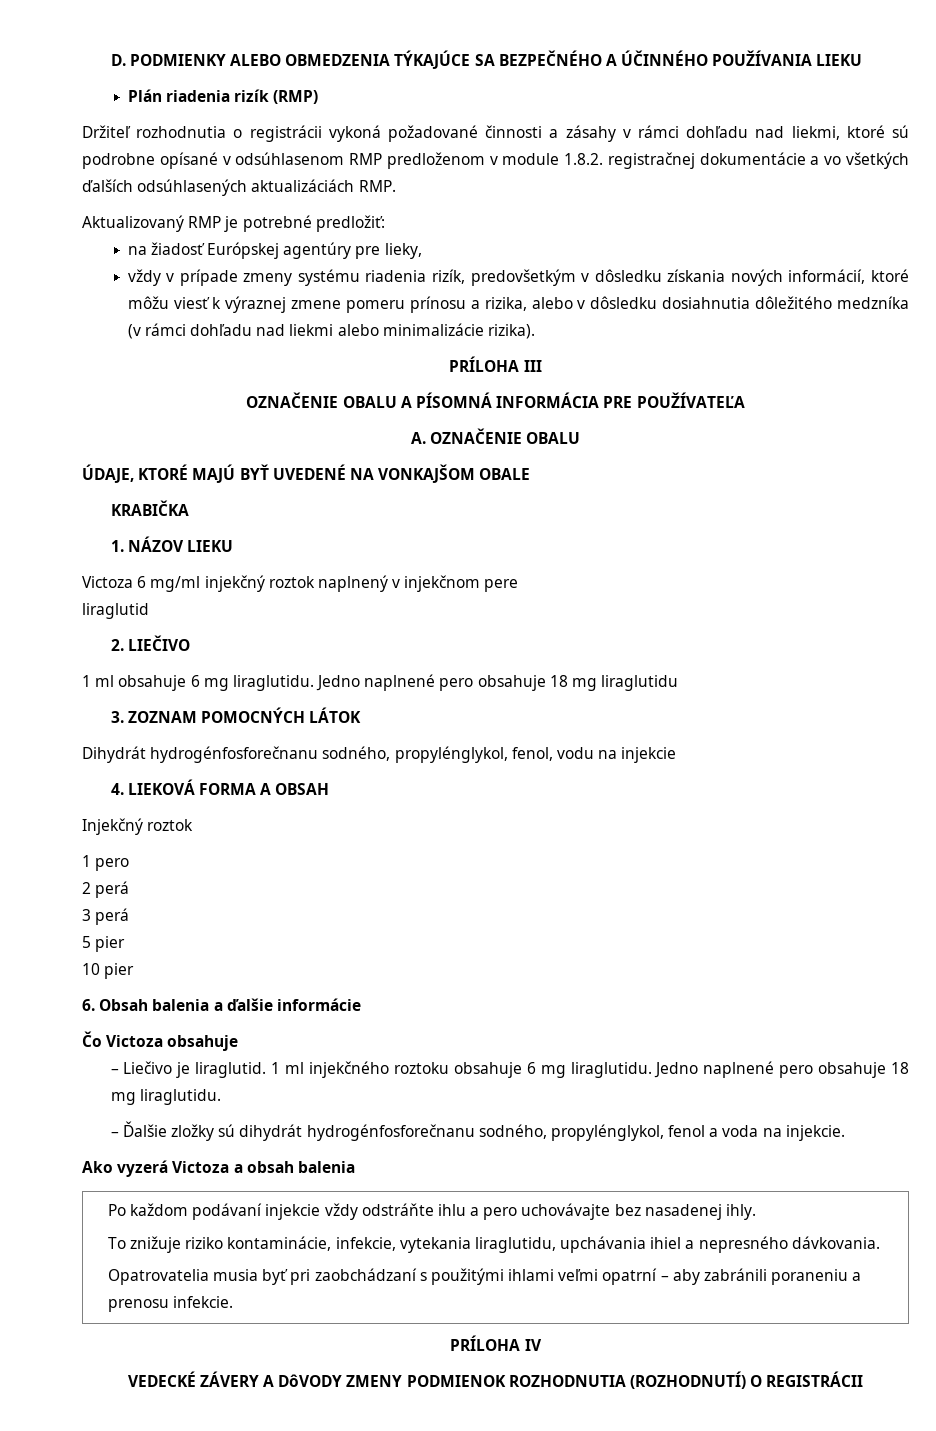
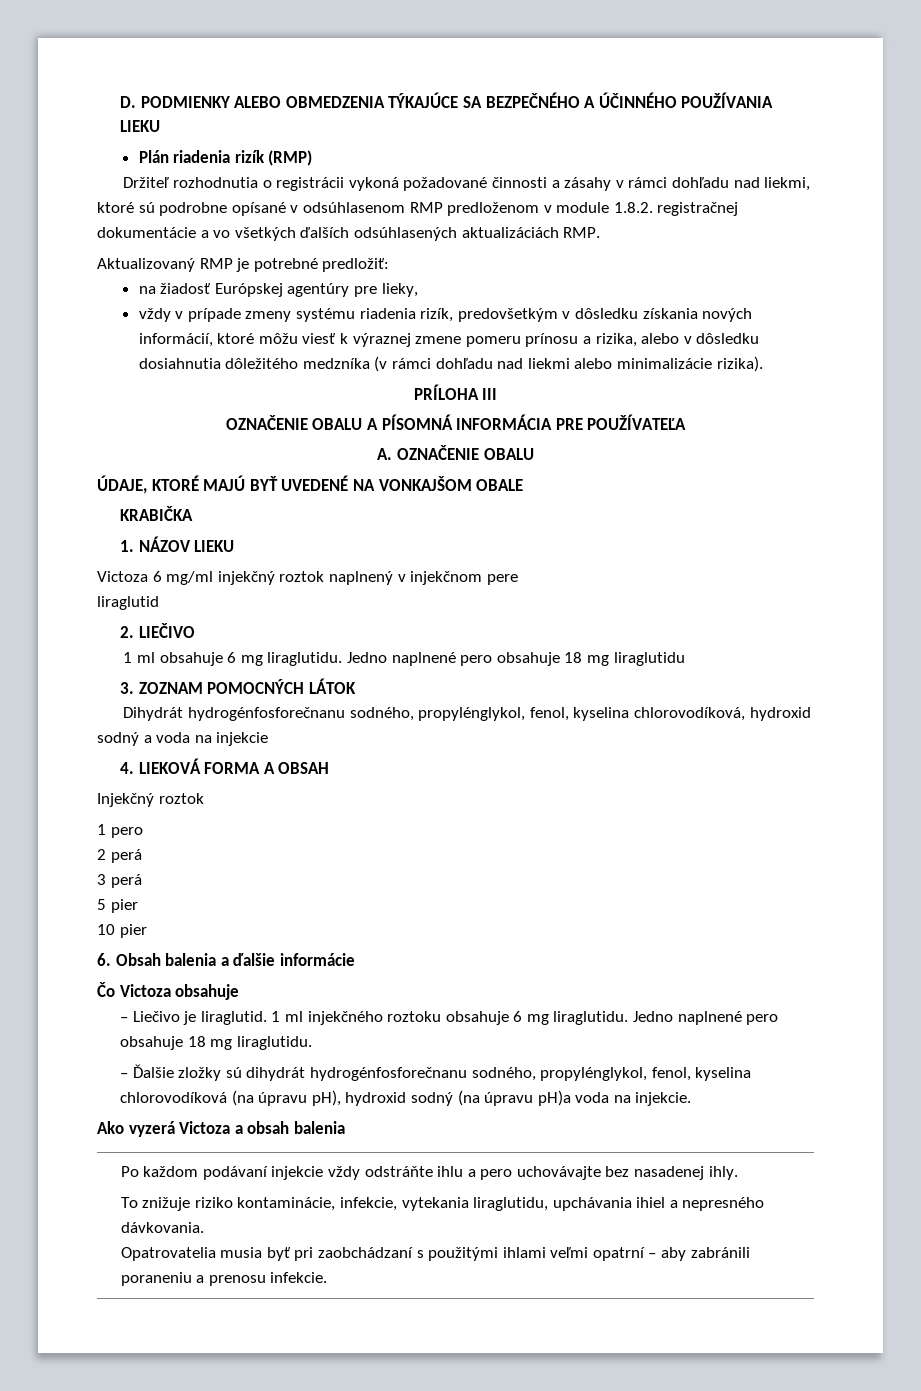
- Dihydrát hydrogénfosforečnanu sodného, propylénglykol, fenol, vodu na injekcie
+ Dihydrát hydrogénfosforečnanu sodného, propylénglykol, fenol, kyselina chlorovodíková, hydroxid sodný a voda na injekcie
- – Ďalšie zložky sú dihydrát hydrogénfosforečnanu sodného, propylénglykol, fenol a voda na injekcie.
+ – Ďalšie zložky sú dihydrát hydrogénfosforečnanu sodného, propylénglykol, fenol, kyselina chlorovodíková (na úpravu pH), hydroxid sodný (na úpravu pH)a voda na injekcie.
- PRÍLOHA IV
- VEDECKÉ ZÁVERY A DôVODY ZMENY PODMIENOK ROZHODNUTIA (ROZHODNUTÍ) O REGISTRÁCII

